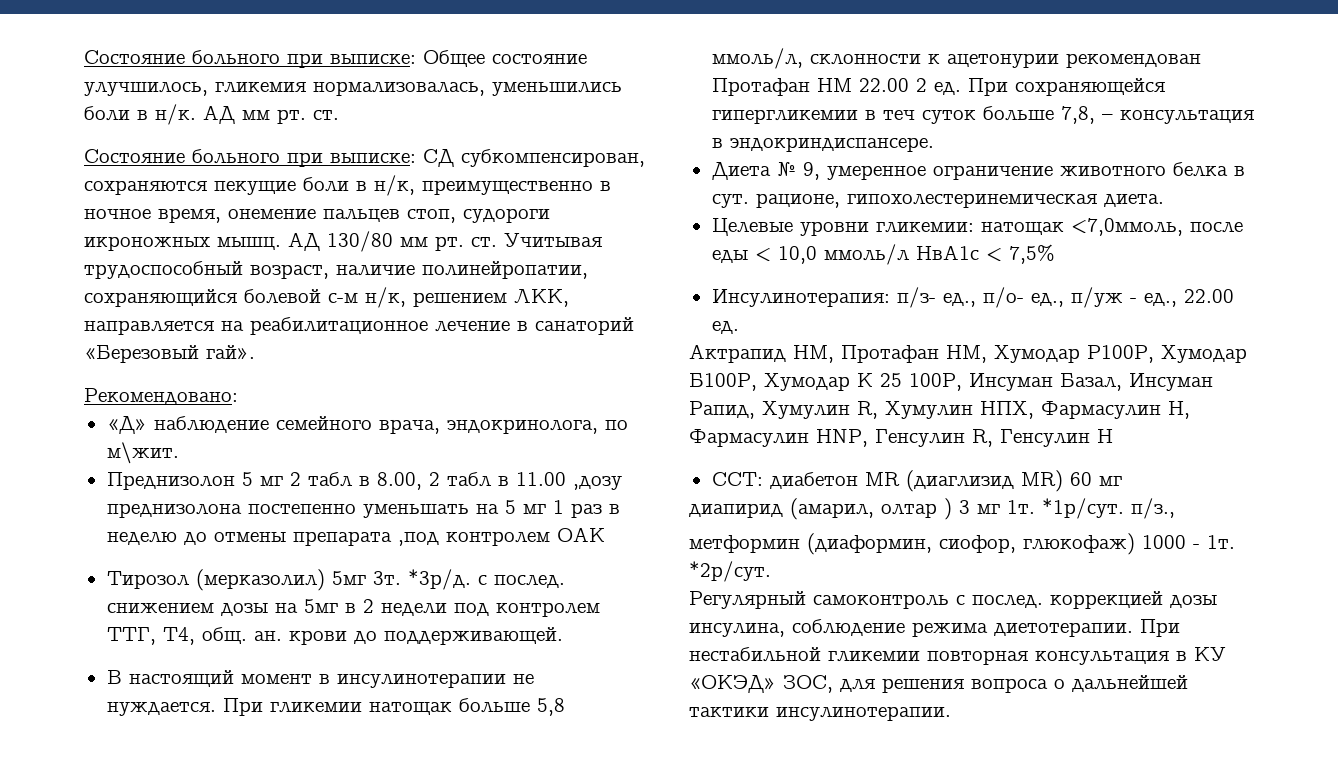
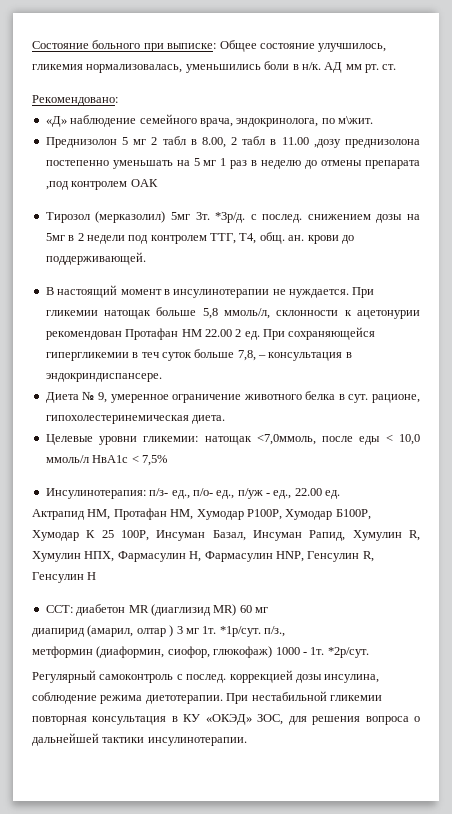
- Состояние больного при выписке: СД субкомпенсирован, сохраняются пекущие боли в н/к, преимущественно в ночное время, онемение пальцев стоп, судороги икроножных мышц. АД 130/80 мм рт. ст. Учитывая трудоспособный возраст, наличие полинейропатии, сохраняющийся болевой с-м н/к, решением ЛКК, направляется на реабилитационное лечение в санаторий «Березовый гай».

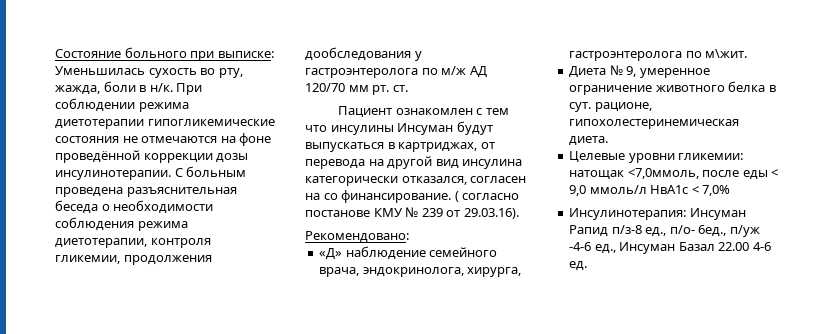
- Состояние больного при выписке: Общее состояние улучшилось, гликемия нормализовалась, уменьшились боли в н/к. АД мм рт. ст.
+ Состояние больного при выписке: Уменьшилась сухость во рту, жажда, боли в н/к. При соблюдении режима диетотерапии гипогликемические состояния не отмечаются на фоне проведённой коррекции дозы инсулинотерапии. С больным проведена разъяснительная беседа о необходимости соблюдения режима диетотерапии, контроля гликемии, продолжения дообследования у гастроэнтеролога по м/ж АД 120/70 мм рт. ст.
+ Пациент ознакомлен с тем что инсулины Инсуман будут выпускаться в картриджах, от перевода на другой вид инсулина категорически отказался, согласен на со финансирование. ( согласно постанове КМУ № 239 от 29.03.16).
- «Д» наблюдение семейного врача, эндокринолога, по м\жит.
+ «Д» наблюдение семейного врача, эндокринолога, хирурга, гастроэнтеролога по м\жит.
- Преднизолон 5 мг 2 табл в 8.00, 2 табл в 11.00 ,дозу преднизолона постепенно уменьшать на 5 мг 1 раз в неделю до отмены препарата ,под контролем ОАК
- Тирозол (мерказолил) 5мг 3т. *3р/д. с послед. снижением дозы на 5мг в 2 недели под контролем ТТГ, Т4, общ. ан. крови до поддерживающей.
- В настоящий момент в инсулинотерапии не нуждается. При гликемии натощак больше 5,8 ммоль/л, склонности к ацетонурии рекомендован Протафан НМ 22.00 2 ед. При сохраняющейся гипергликемии в теч суток больше 7,8, – консультация в эндокриндиспансере.
- Целевые уровни гликемии: натощак <7,0ммоль, после еды < 10,0 ммоль/л НвА1с < 7,5%
+ Целевые уровни гликемии: натощак <7,0ммоль, после еды < 9,0 ммоль/л НвА1с < 7,0%
- Инсулинотерапия: п/з- ед., п/о- ед., п/уж - ед., 22.00 ед.
- Актрапид НМ, Протафан НМ, Хумодар Р100Р, Хумодар Б100Р, Хумодар К 25 100Р, Инсуман Базал, Инсуман Рапид, Хумулин R, Хумулин НПХ, Фармасулин Н, Фармасулин НNР, Генсулин R, Генсулин Н
- ССТ: диабетон МR (диаглизид МR) 60 мг
- диапирид (амарил, олтар ) 3 мг 1т. *1р/сут. п/з.,
- метформин (диаформин, сиофор, глюкофаж) 1000 - 1т. *2р/сут.
- Регулярный самоконтроль с послед. коррекцией дозы инсулина, соблюдение режима диетотерапии. При нестабильной гликемии повторная консультация в КУ «ОКЭД» ЗОС, для решения вопроса о дальнейшей тактики инсулинотерапии.
+ Инсулинотерапия: Инсуман Рапид п/з-8 ед., п/о- 6ед., п/уж -4-6 ед., Инсуман Базал 22.00 4-6 ед.

